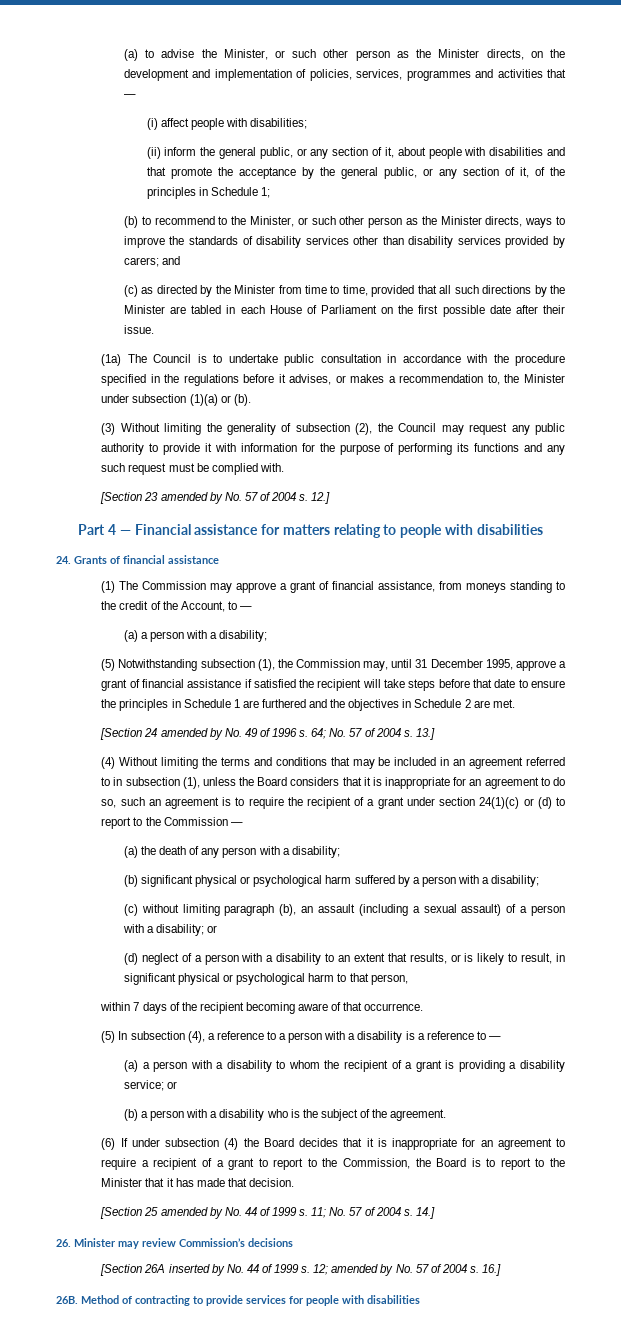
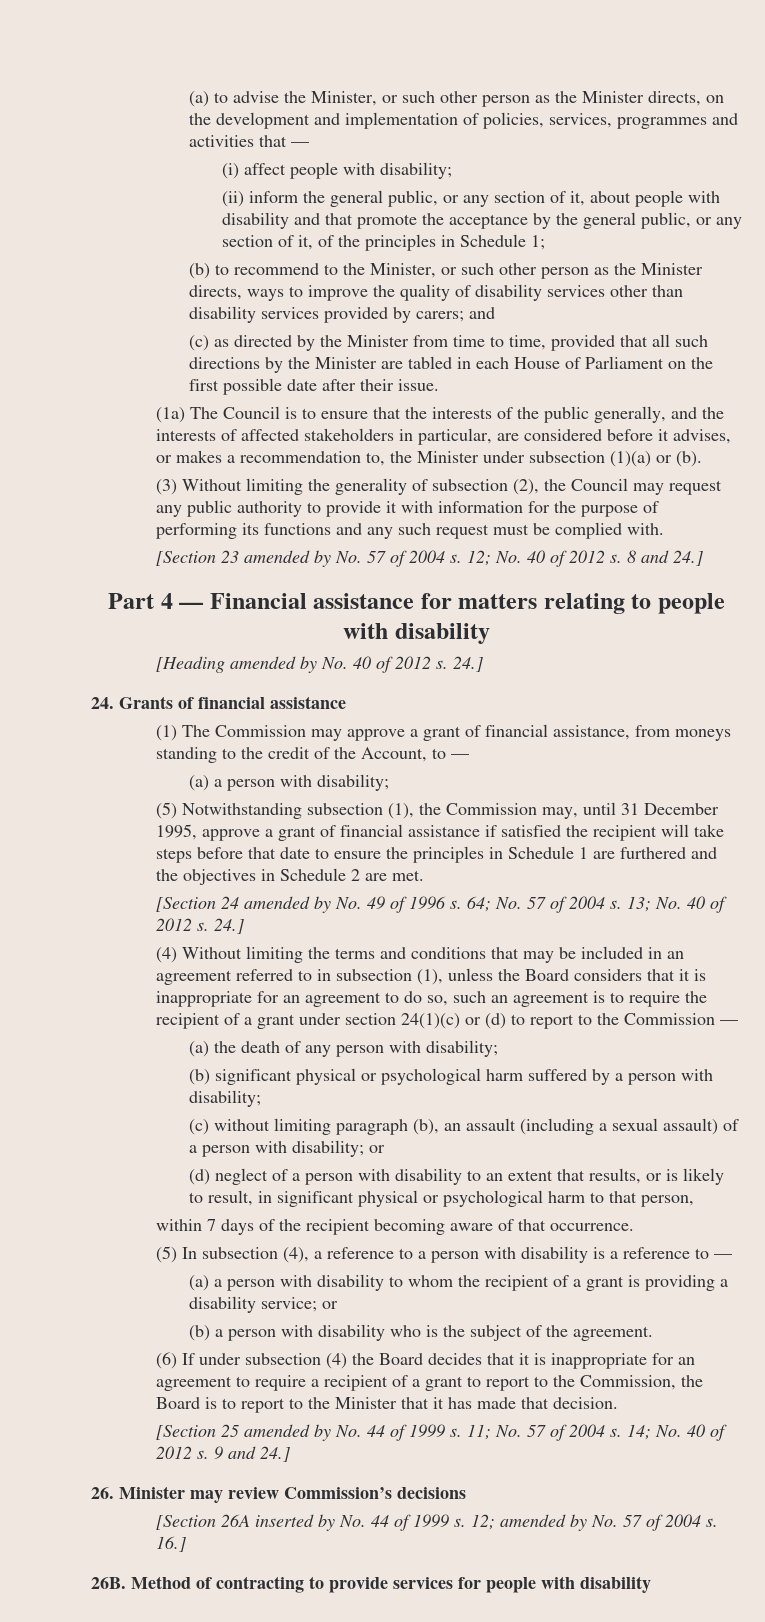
- (i) affect people with disabilities;
+ (i) affect people with disability;
- (ii) inform the general public, or any section of it, about people with disabilities and that promote the acceptance by the general public, or any section of it, of the principles in Schedule 1;
+ (ii) inform the general public, or any section of it, about people with disability and that promote the acceptance by the general public, or any section of it, of the principles in Schedule 1;
- (b) to recommend to the Minister, or such other person as the Minister directs, ways to improve the standards of disability services other than disability services provided by carers; and
+ (b) to recommend to the Minister, or such other person as the Minister directs, ways to improve the quality of disability services other than disability services provided by carers; and
- (1a) The Council is to undertake public consultation in accordance with the procedure specified in the regulations before it advises, or makes a recommendation to, the Minister under subsection (1)(a) or (b).
+ (1a) The Council is to ensure that the interests of the public generally, and the interests of affected stakeholders in particular, are considered before it advises, or makes a recommendation to, the Minister under subsection (1)(a) or (b).
- 12.]
+ 12; No. 40 of 2012 s. 8 and 24.]
- Part 4 — Financial assistance for matters relating to people with disabilities
+ Part 4 — Financial assistance for matters relating to people with disability
+ [Heading amended by No. 40 of 2012 s. 24.]
- (a) a person with a disability;
+ (a) a person with disability;
- 13.]
+ 13; No. 40 of 2012 s. 24.]
- (a) the death of any person with a disability;
+ (a) the death of any person with disability;
- (b) significant physical or psychological harm suffered by a person with a disability;
+ (b) significant physical or psychological harm suffered by a person with disability;
- (c) without limiting paragraph (b), an assault (including a sexual assault) of a person with a disability; or
+ (c) without limiting paragraph (b), an assault (including a sexual assault) of a person with disability; or
- (d) neglect of a person with a disability to an extent that results, or is likely to result, in significant physical or psychological harm to that person,
+ (d) neglect of a person with disability to an extent that results, or is likely to result, in significant physical or psychological harm to that person,
- (5) In subsection (4), a reference to a person with a disability is a reference to —
+ (5) In subsection (4), a reference to a person with disability is a reference to —
- (a) a person with a disability to whom the recipient of a grant is providing a disability service; or
+ (a) a person with disability to whom the recipient of a grant is providing a disability service; or
- (b) a person with a disability who is the subject of the agreement.
+ (b) a person with disability who is the subject of the agreement.
- 14.]
+ 14; No. 40 of 2012 s. 9 and 24.]
- Method of contracting to provide services for people with disabilities
+ Method of contracting to provide services for people with disability

